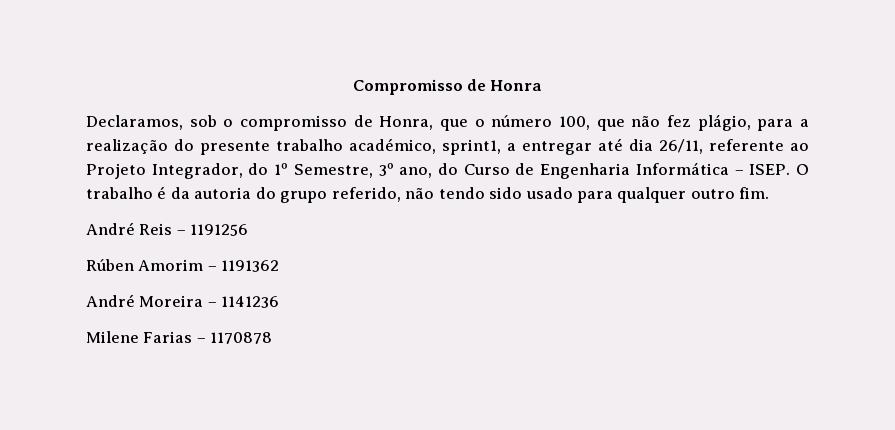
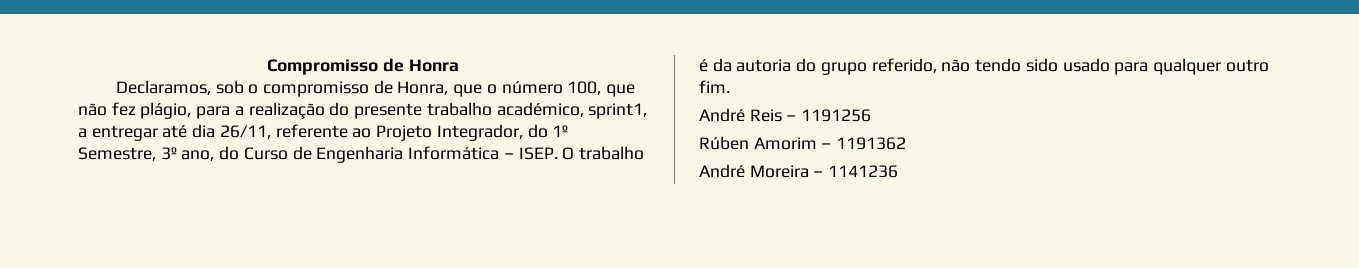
- Milene Farias – 1170878

